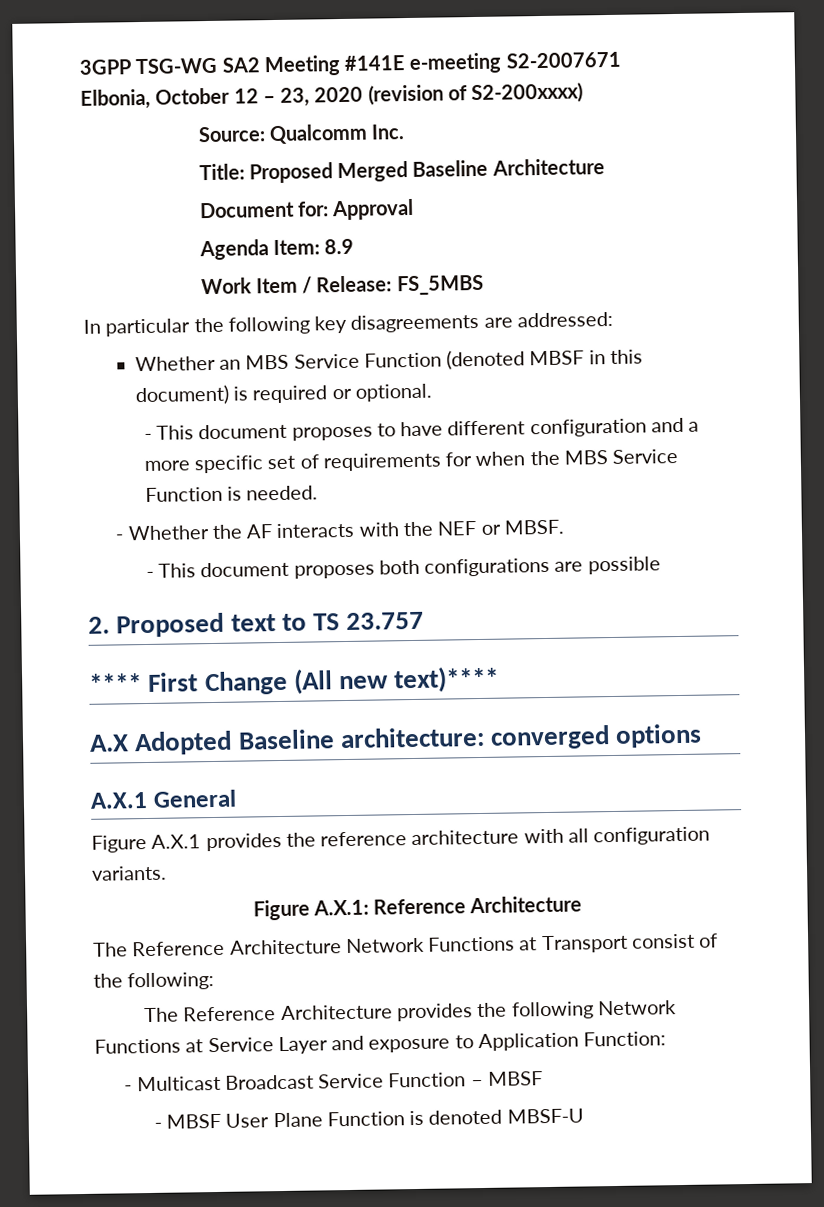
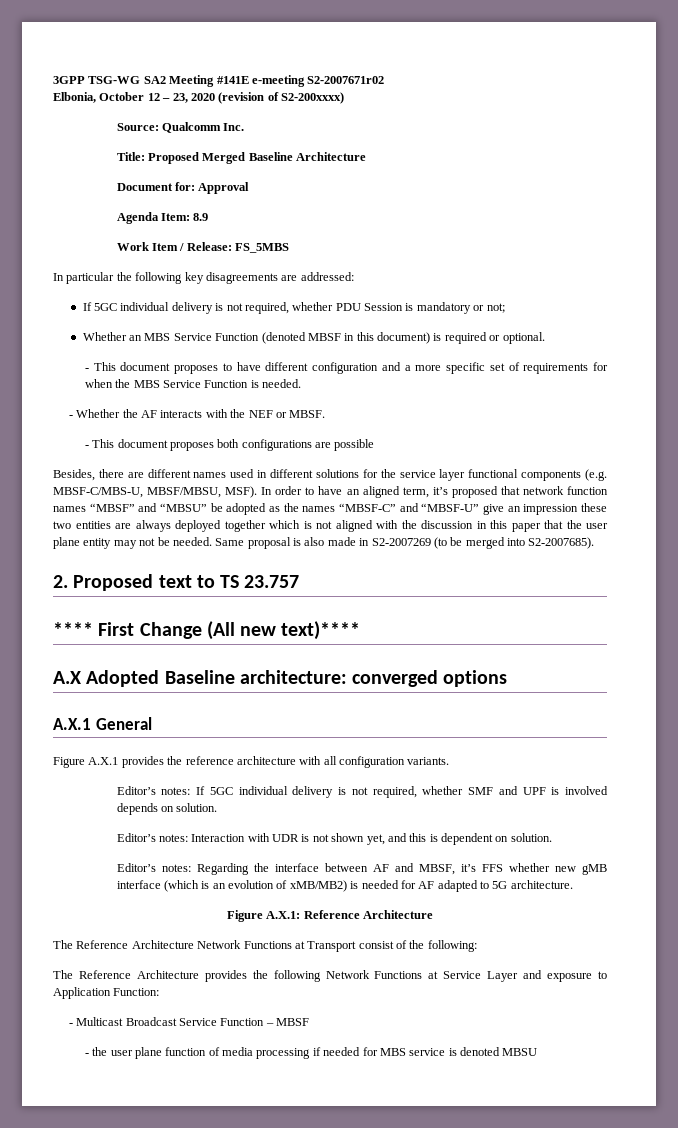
- 3GPP TSG-WG SA2 Meeting #141E e-meeting S2-2007671
+ 3GPP TSG-WG SA2 Meeting #141E e-meeting S2-2007671r02
+ If 5GC individual delivery is not required, whether PDU Session is mandatory or not;
+ Besides, there are different names used in different solutions for the service layer functional components (e.g. MBSF-C/MBS-U, MBSF/MBSU, MSF). In order to have an aligned term, it’s proposed that network function names “MBSF” and “MBSU” be adopted as the names “MBSF-C” and “MBSF-U” give an impression these two entities are always deployed together which is not aligned with the discussion in this paper that the user plane entity may not be needed. Same proposal is also made in S2-2007269 (to be merged into S2-2007685).
+ Editor’s notes: If 5GC individual delivery is not required, whether SMF and UPF is involved depends on solution.
+ Editor’s notes: Interaction with UDR is not shown yet, and this is dependent on solution.
+ Editor’s notes: Regarding the interface between AF and MBSF, it’s FFS whether new gMB interface (which is an evolution of xMB/MB2) is needed for AF adapted to 5G architecture.
- - MBSF User Plane Function is denoted MBSF-U
+ - the user plane function of media processing if needed for MBS service is denoted MBSU

